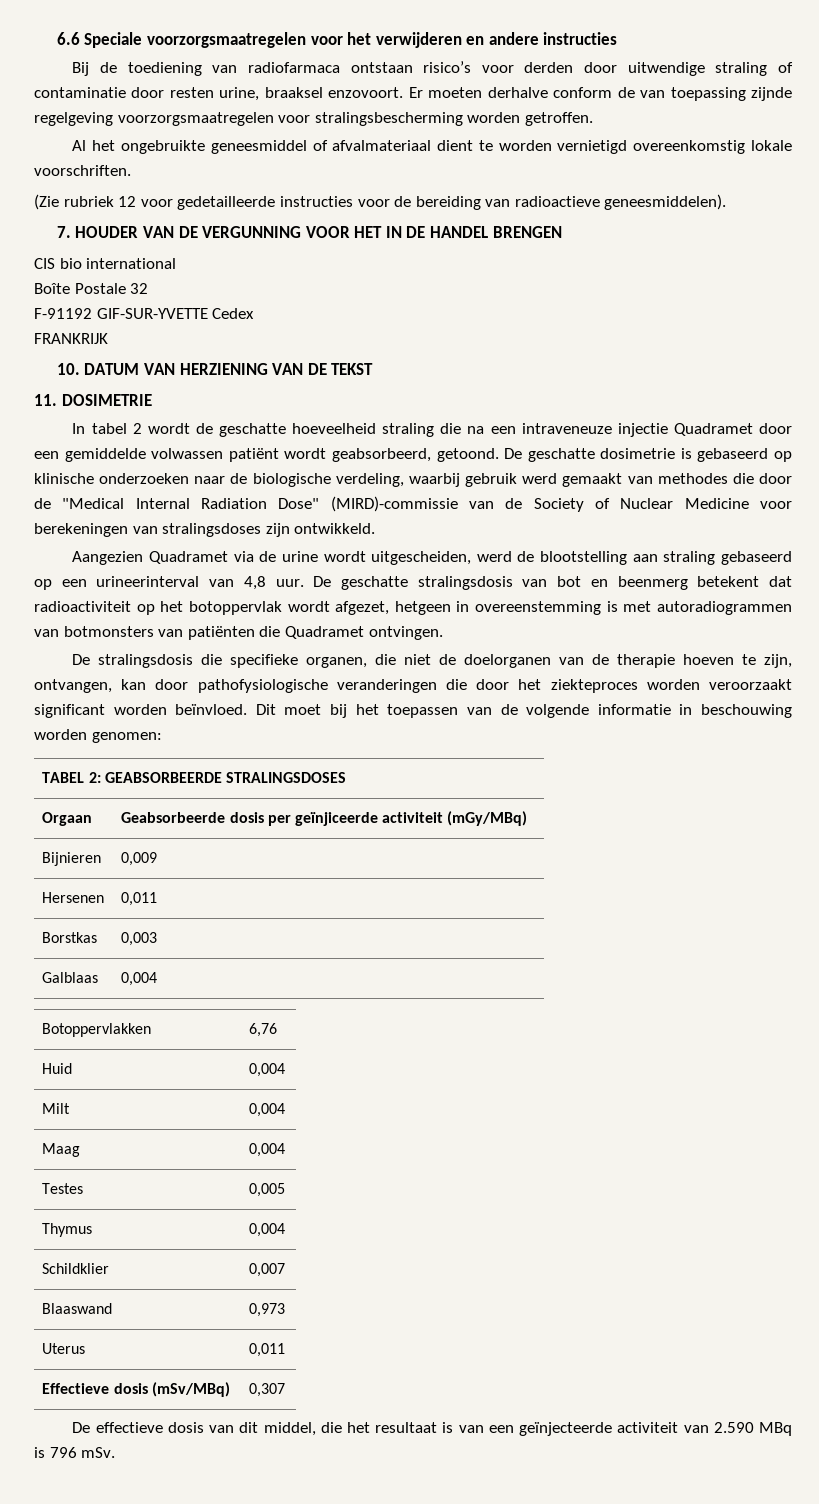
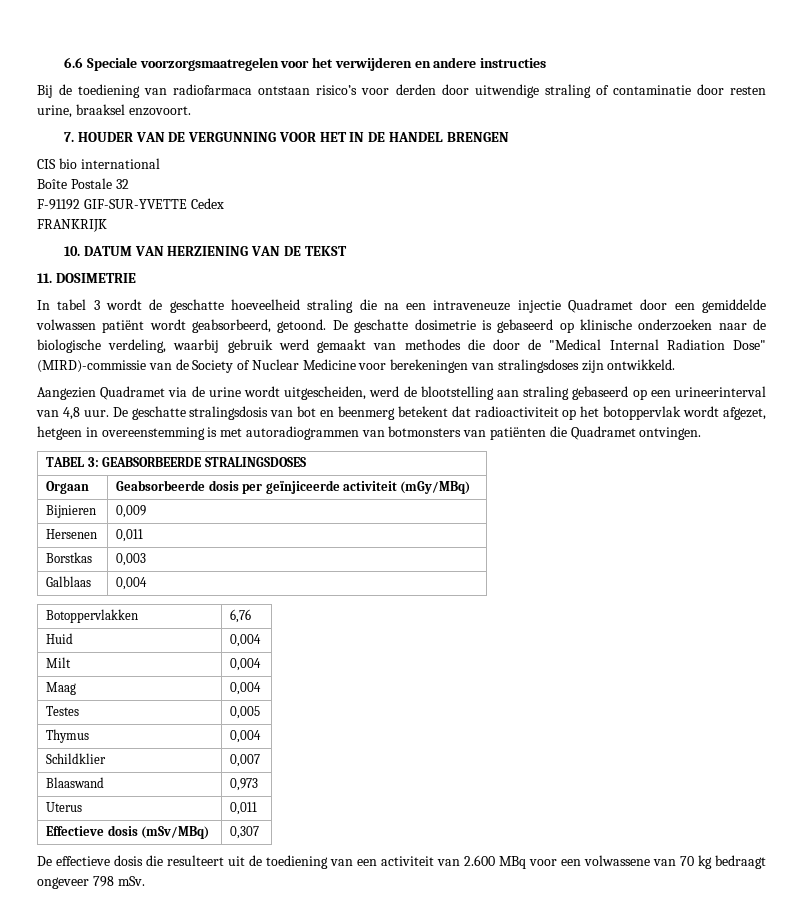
- Er moeten derhalve conform de van toepassing zijnde regelgeving voorzorgsmaatregelen voor stralingsbescherming worden getroffen.
- Al het ongebruikte geneesmiddel of afvalmateriaal dient te worden vernietigd overeenkomstig lokale voorschriften.
- (Zie rubriek 12 voor gedetailleerde instructies voor de bereiding van radioactieve geneesmiddelen).
- In tabel 2 wordt de geschatte hoeveelheid straling die na een intraveneuze injectie Quadramet door een gemiddelde volwassen patiënt wordt geabsorbeerd, getoond.
+ In tabel 3 wordt de geschatte hoeveelheid straling die na een intraveneuze injectie Quadramet door een gemiddelde volwassen patiënt wordt geabsorbeerd, getoond.
- De stralingsdosis die specifieke organen, die niet de doelorganen van de therapie hoeven te zijn, ontvangen, kan door pathofysiologische veranderingen die door het ziekteproces worden veroorzaakt significant worden beïnvloed. Dit moet bij het toepassen van de volgende informatie in beschouwing worden genomen:
- TABEL 2: GEABSORBEERDE STRALINGSDOSES
+ TABEL 3: GEABSORBEERDE STRALINGSDOSES
- De effectieve dosis van dit middel, die het resultaat is van een geïnjecteerde activiteit van 2.590 MBq is 796 mSv.
+ De effectieve dosis die resulteert uit de toediening van een activiteit van 2.600 MBq voor een volwassene van 70 kg bedraagt ongeveer 798 mSv.

